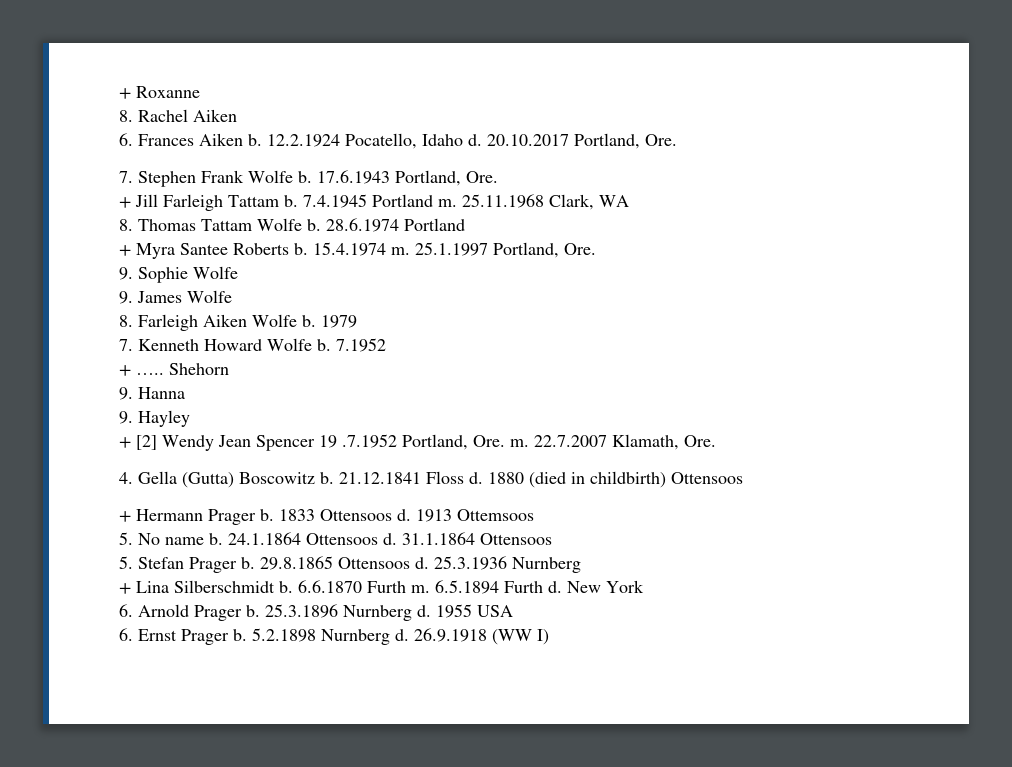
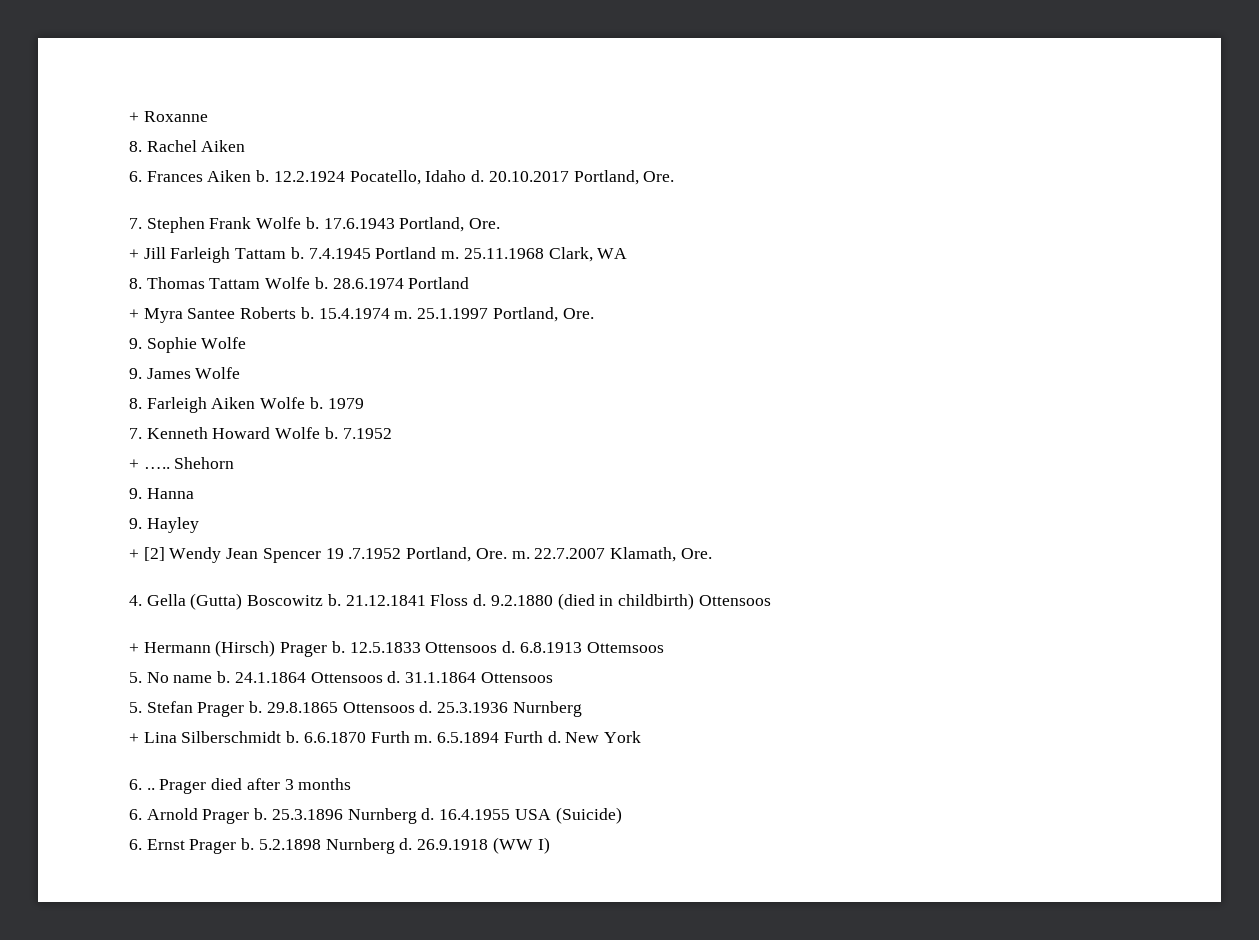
- 1880 (died in childbirth) Ottensoos
+ 9.2.1880 (died in childbirth) Ottensoos
- + Hermann Prager b. 1833 Ottensoos d. 1913 Ottemsoos
+ + Hermann (Hirsch) Prager b. 12.5.1833 Ottensoos d. 6.8.1913 Ottemsoos
+ 6. .. Prager died after 3 months
- 1955 USA
+ 16.4.1955 USA (Suicide)

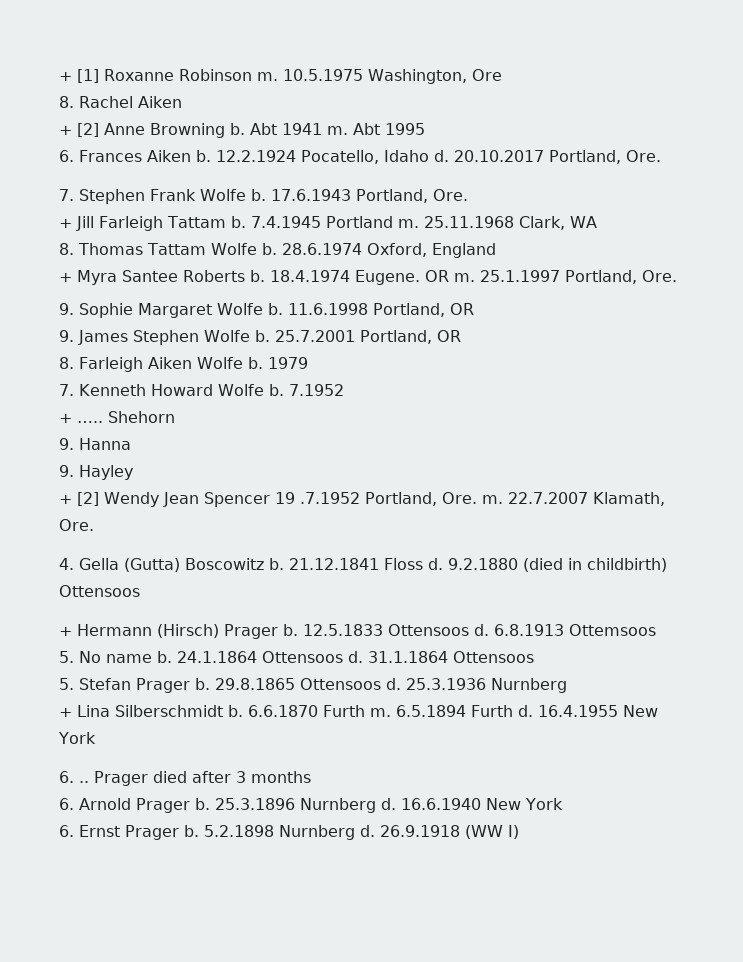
- + Roxanne
+ + [1] Roxanne Robinson m. 10.5.1975 Washington, Ore
  8. Rachel Aiken
+ + [2] Anne Browning b. Abt 1941 m. Abt 1995
- 28.6.1974 Portland
+ 28.6.1974 Oxford, England
- 15.4.1974 m.
+ 18.4.1974 Eugene. OR m.
- 9. Sophie Wolfe
+ 9. Sophie Margaret Wolfe b. 11.6.1998 Portland, OR
- 9. James Wolfe
+ 9. James Stephen Wolfe b. 25.7.2001 Portland, OR
- New York
+ 16.4.1955 New York
- 16.4.1955 USA (Suicide)
+ 16.6.1940 New York

